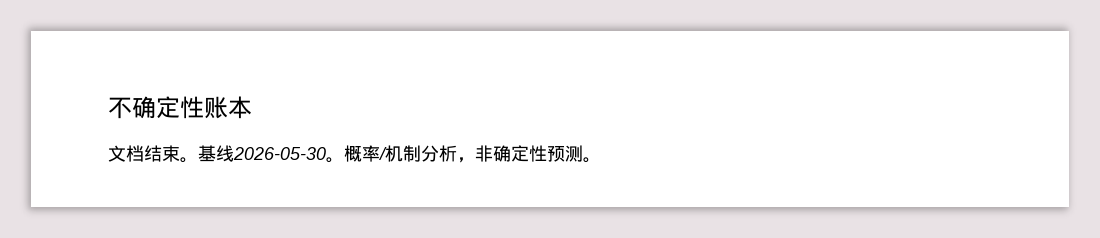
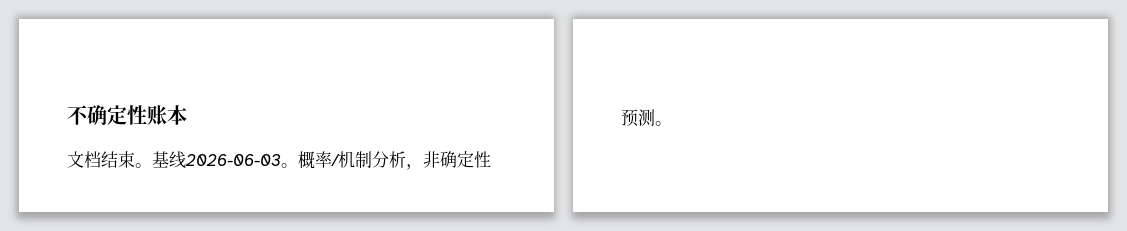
- 基线2026-05-30。
+ 基线2026-06-03。

